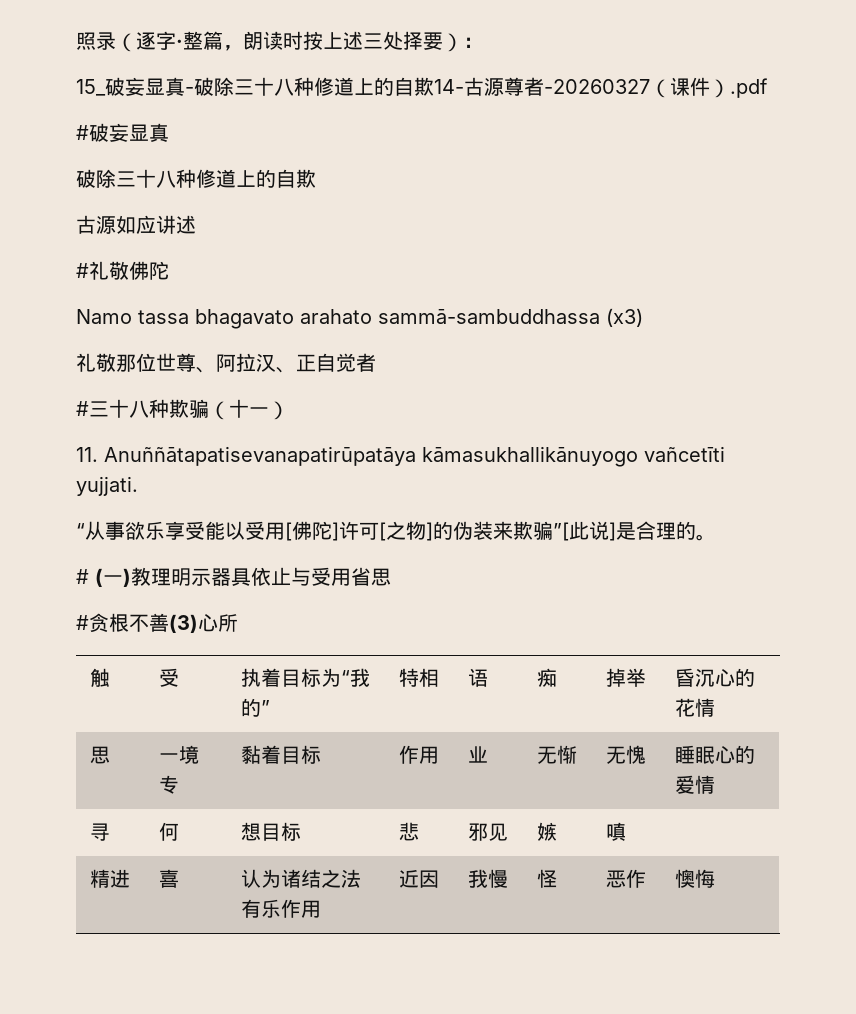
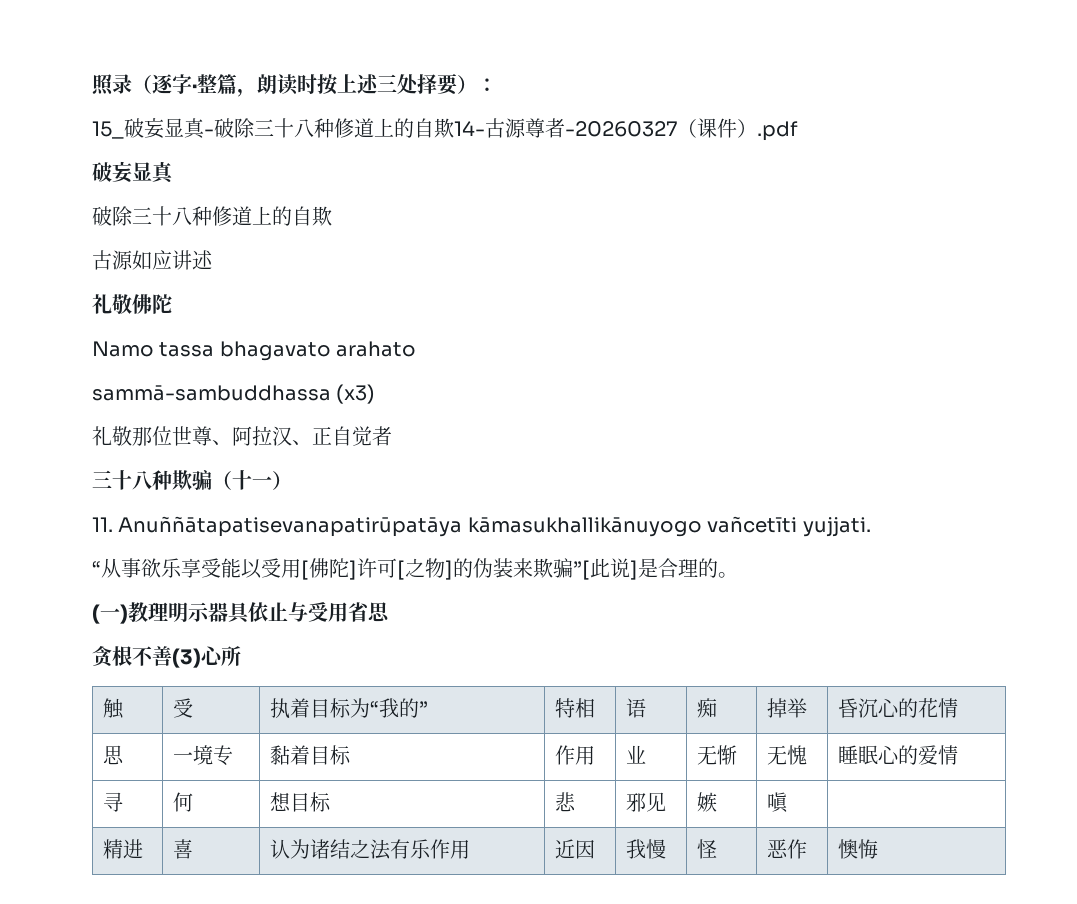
  15_破妄显真-破除三十八种修道上的自欺14-古源尊者-20260327（课件）.pdf
- #破妄显真
+ 破妄显真
- #礼敬佛陀
+ 礼敬佛陀
- Namo tassa bhagavato arahato sammā-sambuddhassa (x3)
+ Namo tassa bhagavato arahato
+ sammā-sambuddhassa (x3)
- #三十八种欺骗（十一）
+ 三十八种欺骗（十一）
- # (一)教理明示器具依止与受用省思
+ (一)教理明示器具依止与受用省思
- #贪根不善(3)心所
+ 贪根不善(3)心所

